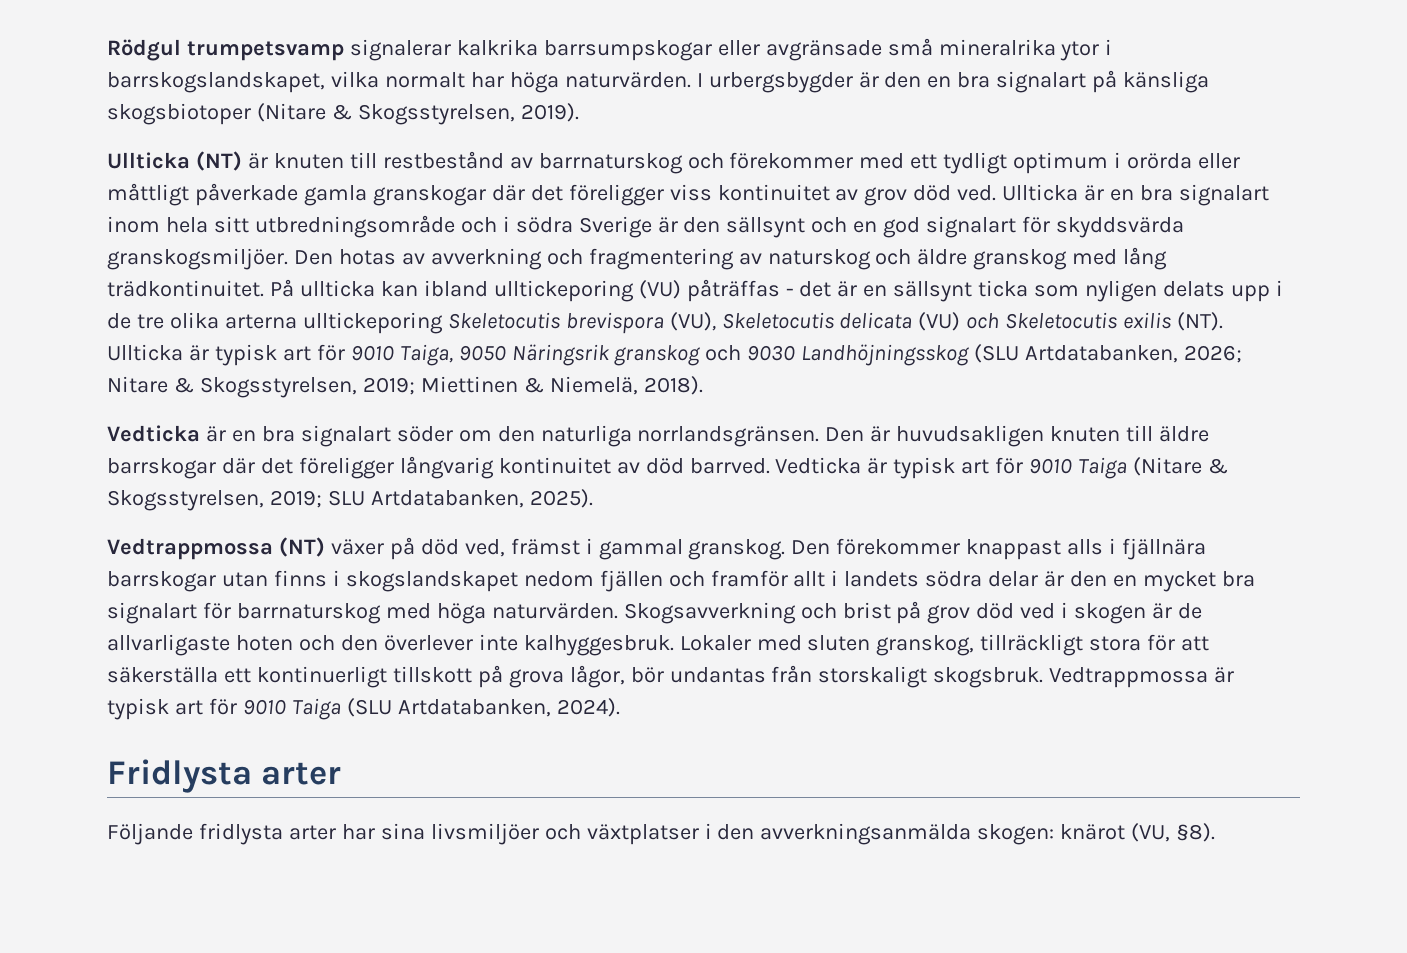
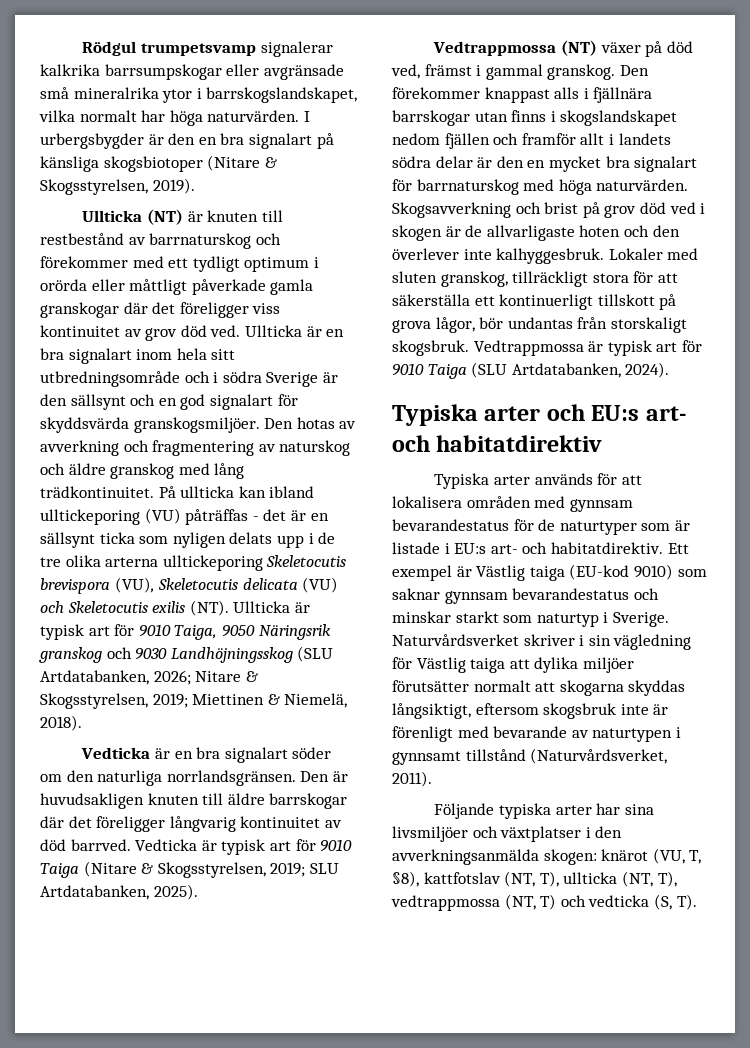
- Fridlysta arter
+ Typiska arter och EU:s art- och habitatdirektiv
+ Typiska arter används för att lokalisera områden med gynnsam bevarandestatus för de naturtyper som är listade i EU:s art- och habitatdirektiv. Ett exempel är Västlig taiga (EU-kod 9010) som saknar gynnsam bevarandestatus och minskar starkt som naturtyp i Sverige. Naturvårdsverket skriver i sin vägledning för Västlig taiga att dylika miljöer förutsätter normalt att skogarna skyddas långsiktigt, eftersom skogsbruk inte är förenligt med bevarande av naturtypen i gynnsamt tillstånd (Naturvårdsverket, 2011).
- Följande fridlysta arter har sina livsmiljöer och växtplatser i den avverkningsanmälda skogen: knärot (VU, §8).
+ Följande typiska arter har sina livsmiljöer och växtplatser i den avverkningsanmälda skogen: knärot (VU, T, §8), kattfotslav (NT, T), ullticka (NT, T), vedtrappmossa (NT, T) och vedticka (S, T).

